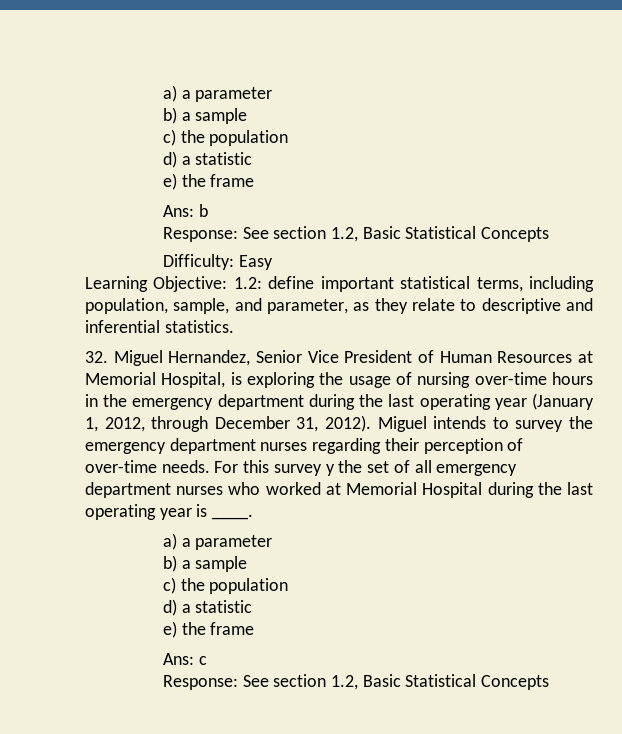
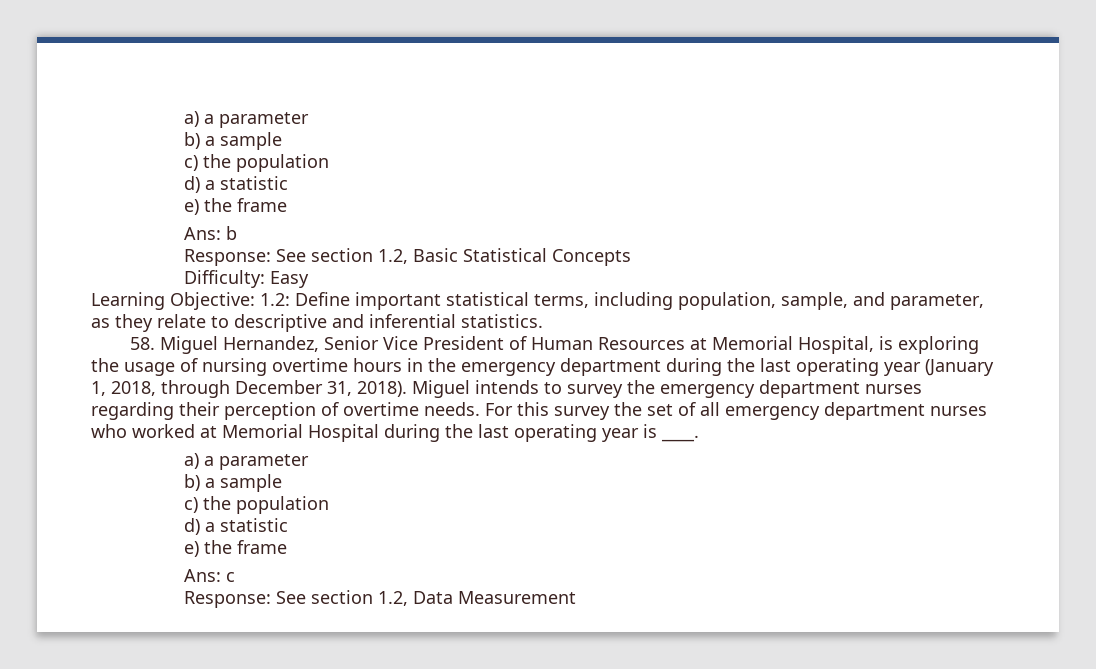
- Learning Objective: 1.2: define important statistical terms, including population, sample, and parameter, as they relate to descriptive and inferential statistics.
+ Learning Objective: 1.2: Define important statistical terms, including population, sample, and parameter, as they relate to descriptive and inferential statistics.
- 32. Miguel Hernandez, Senior Vice President of Human Resources at Memorial Hospital, is exploring the usage of nursing over-time hours in the emergency department during the last operating year (January 1, 2012, through December 31, 2012).
+ 58. Miguel Hernandez, Senior Vice President of Human Resources at Memorial Hospital, is exploring the usage of nursing overtime hours in the emergency department during the last operating year (January 1, 2018, through December 31, 2018).
- Miguel intends to survey the emergency department nurses regarding their perception of over-time needs.
+ Miguel intends to survey the emergency department nurses regarding their perception of overtime needs.
- For this survey y the set of all emergency department nurses who worked at Memorial Hospital during the last operating year is ____.
+ For this survey the set of all emergency department nurses who worked at Memorial Hospital during the last operating year is ____.
  Ans: c
- Response: See section 1.2, Basic Statistical Concepts
+ Response: See section 1.2, Data Measurement

